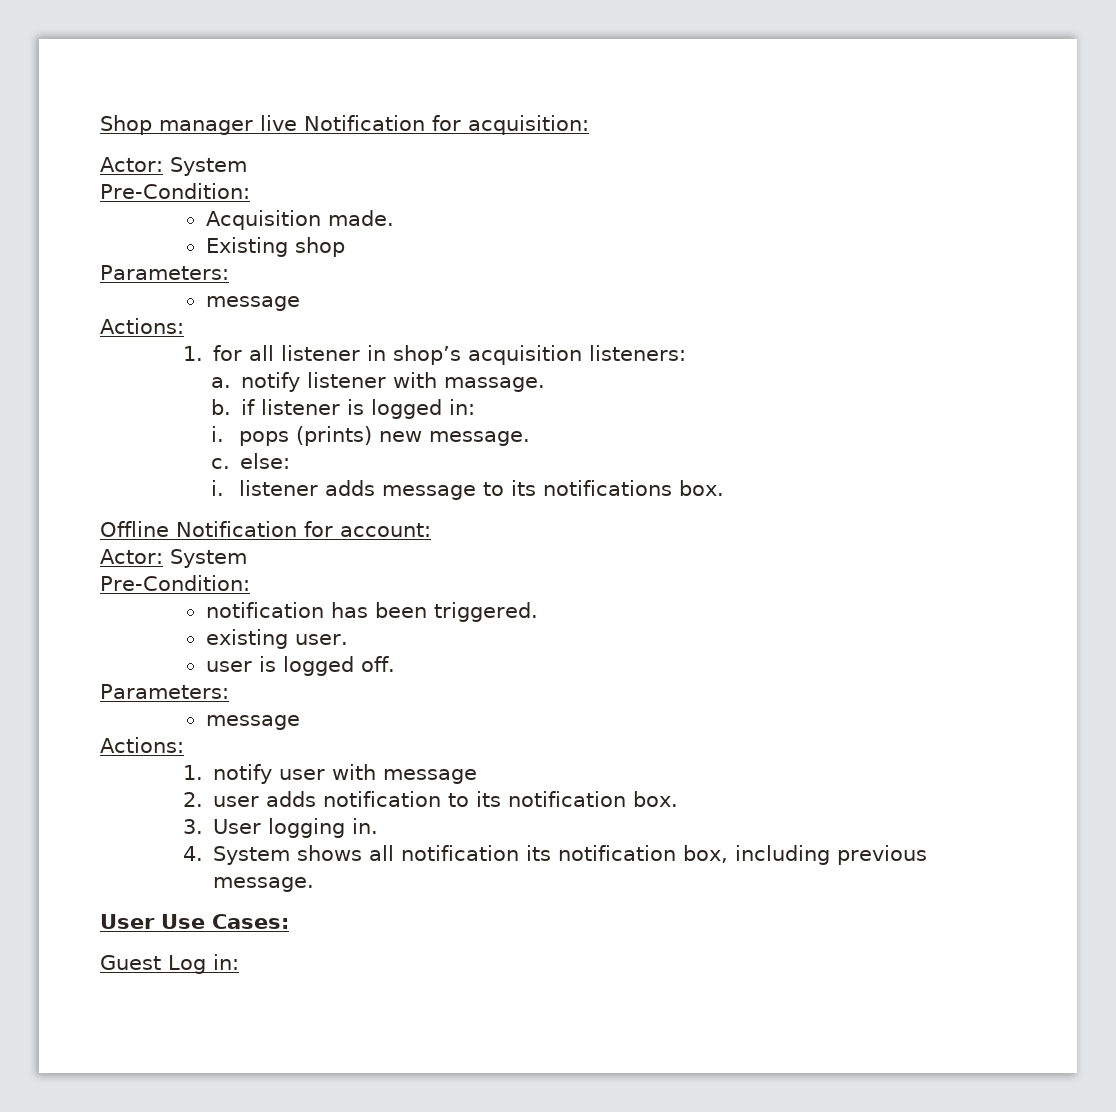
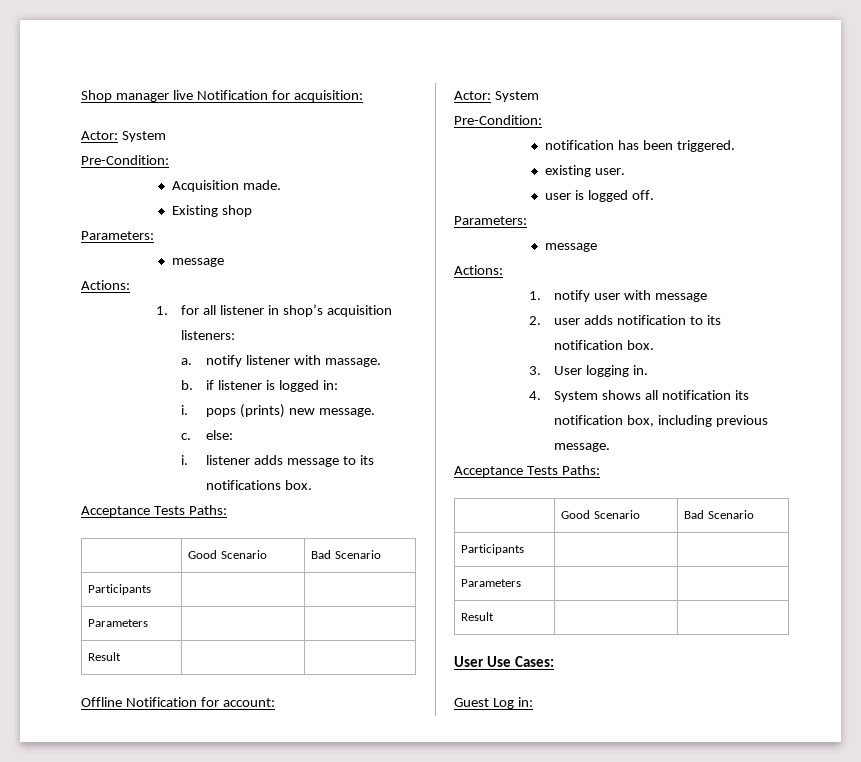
  i. listener adds message to its notifications box.
+ Acceptance Tests Paths:
+ | Good Scenario | Bad Scenario
+ Participants | |
+ Parameters | |
+ Result | |
  4. System shows all notification its notification box, including previous message.
+ Acceptance Tests Paths:
+ | Good Scenario | Bad Scenario
+ Participants | |
+ Parameters | |
+ Result | |

